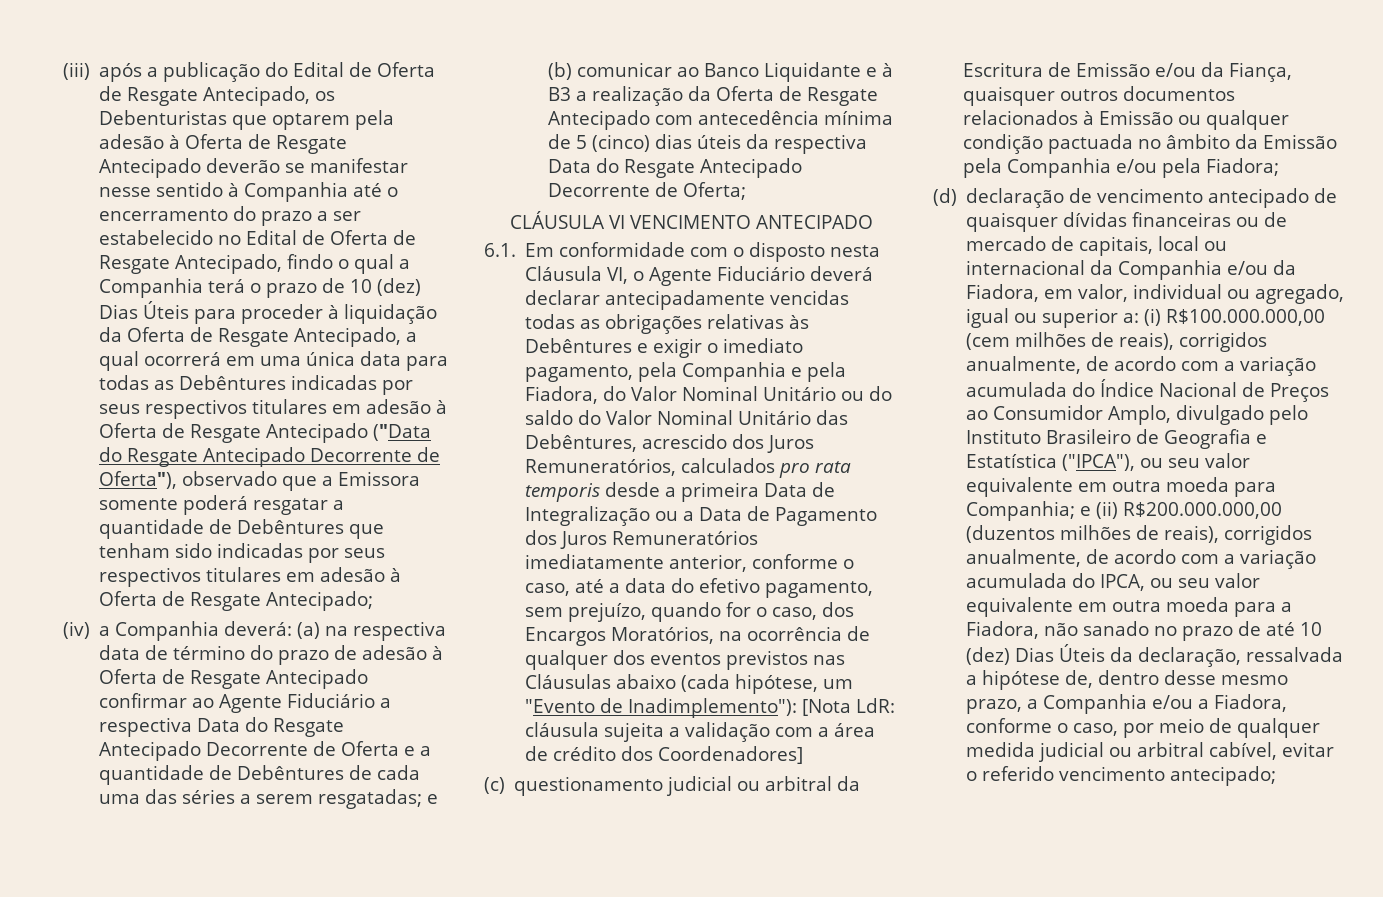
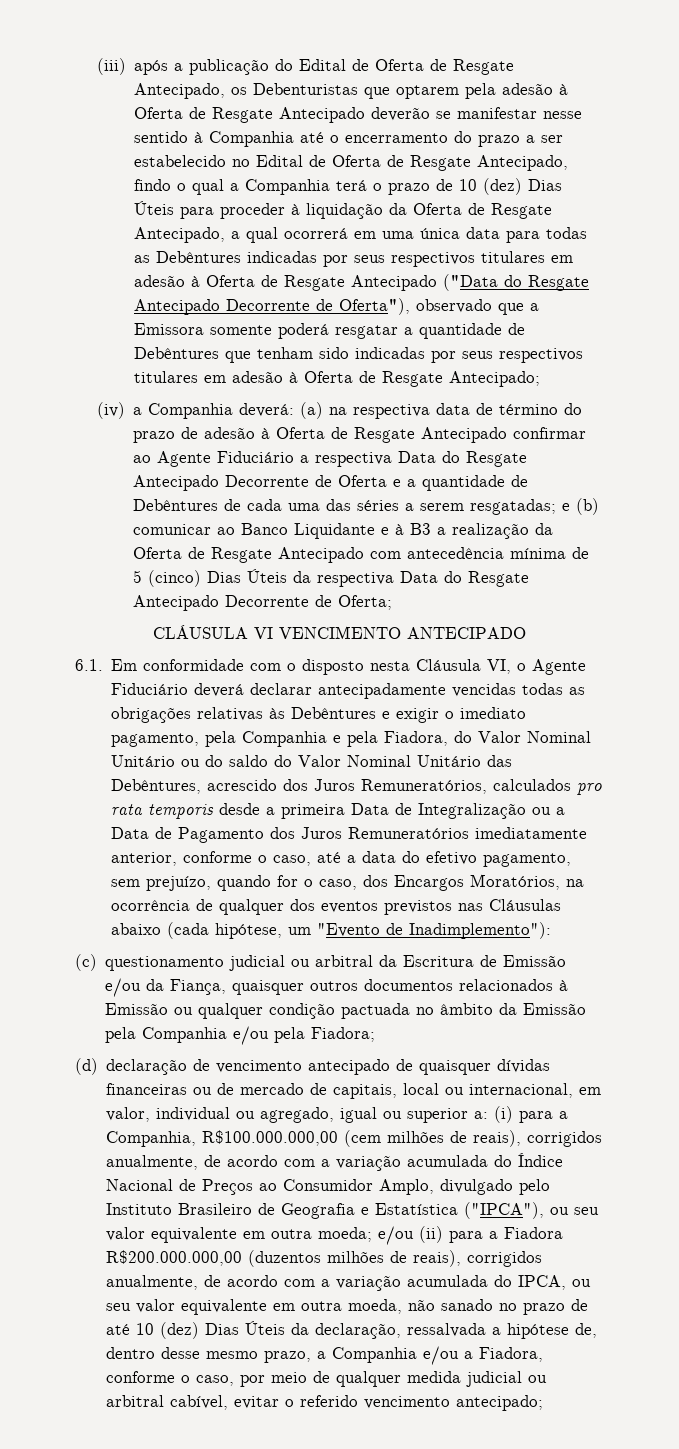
- e (b) comunicar ao Banco Liquidante e à B3 a realização da Oferta de Resgate Antecipado com antecedência mínima de 5 (cinco) dias úteis da respectiva Data do Resgate Antecipado Decorrente de Oferta;
+ e (b) comunicar ao Banco Liquidante e à B3 a realização da Oferta de Resgate Antecipado com antecedência mínima de 5 (cinco) Dias Úteis da respectiva Data do Resgate Antecipado Decorrente de Oferta;
- [Nota LdR: cláusula sujeita a validação com a área de crédito dos Coordenadores]
- (d) declaração de vencimento antecipado de quaisquer dívidas financeiras ou de mercado de capitais, local ou internacional da Companhia e/ou da Fiadora, em valor, individual ou agregado, igual ou superior a:
+ (d) declaração de vencimento antecipado de quaisquer dívidas financeiras ou de mercado de capitais, local ou internacional, em valor, individual ou agregado, igual ou superior a:
- (i) R$100.000.000,00 (cem milhões de reais), corrigidos anualmente, de acordo com a variação acumulada do Índice Nacional de Preços ao Consumidor Amplo, divulgado pelo Instituto Brasileiro de Geografia e Estatística ("IPCA"), ou seu valor equivalente em outra moeda para Companhia; e (ii) R$200.000.000,00 (duzentos milhões de reais), corrigidos anualmente, de acordo com a variação acumulada do IPCA, ou seu valor equivalente em outra moeda para a Fiadora, não sanado no prazo de até 10 (dez) Dias Úteis da declaração, ressalvada a hipótese de, dentro desse mesmo prazo, a Companhia e/ou a Fiadora, conforme o caso, por meio de qualquer medida judicial ou arbitral cabível, evitar o referido vencimento antecipado;
+ (i) para a Companhia, R$100.000.000,00 (cem milhões de reais), corrigidos anualmente, de acordo com a variação acumulada do Índice Nacional de Preços ao Consumidor Amplo, divulgado pelo Instituto Brasileiro de Geografia e Estatística ("IPCA"), ou seu valor equivalente em outra moeda; e/ou (ii) para a Fiadora R$200.000.000,00 (duzentos milhões de reais), corrigidos anualmente, de acordo com a variação acumulada do IPCA, ou seu valor equivalente em outra moeda, não sanado no prazo de até 10 (dez) Dias Úteis da declaração, ressalvada a hipótese de, dentro desse mesmo prazo, a Companhia e/ou a Fiadora, conforme o caso, por meio de qualquer medida judicial ou arbitral cabível, evitar o referido vencimento antecipado;

